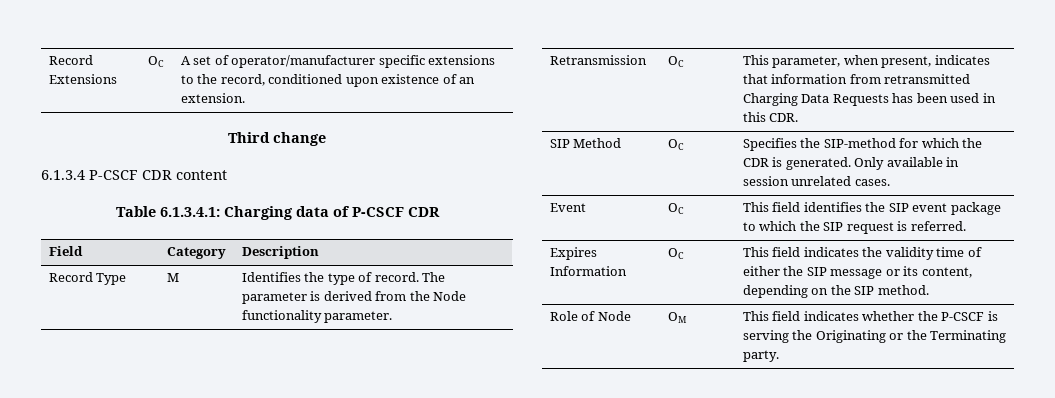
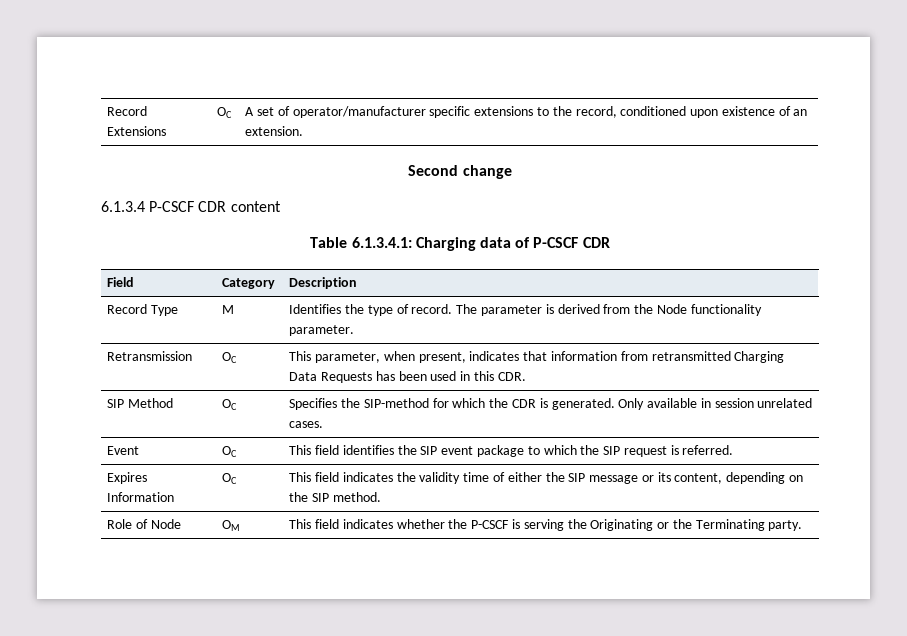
- Third change
+ Second change

